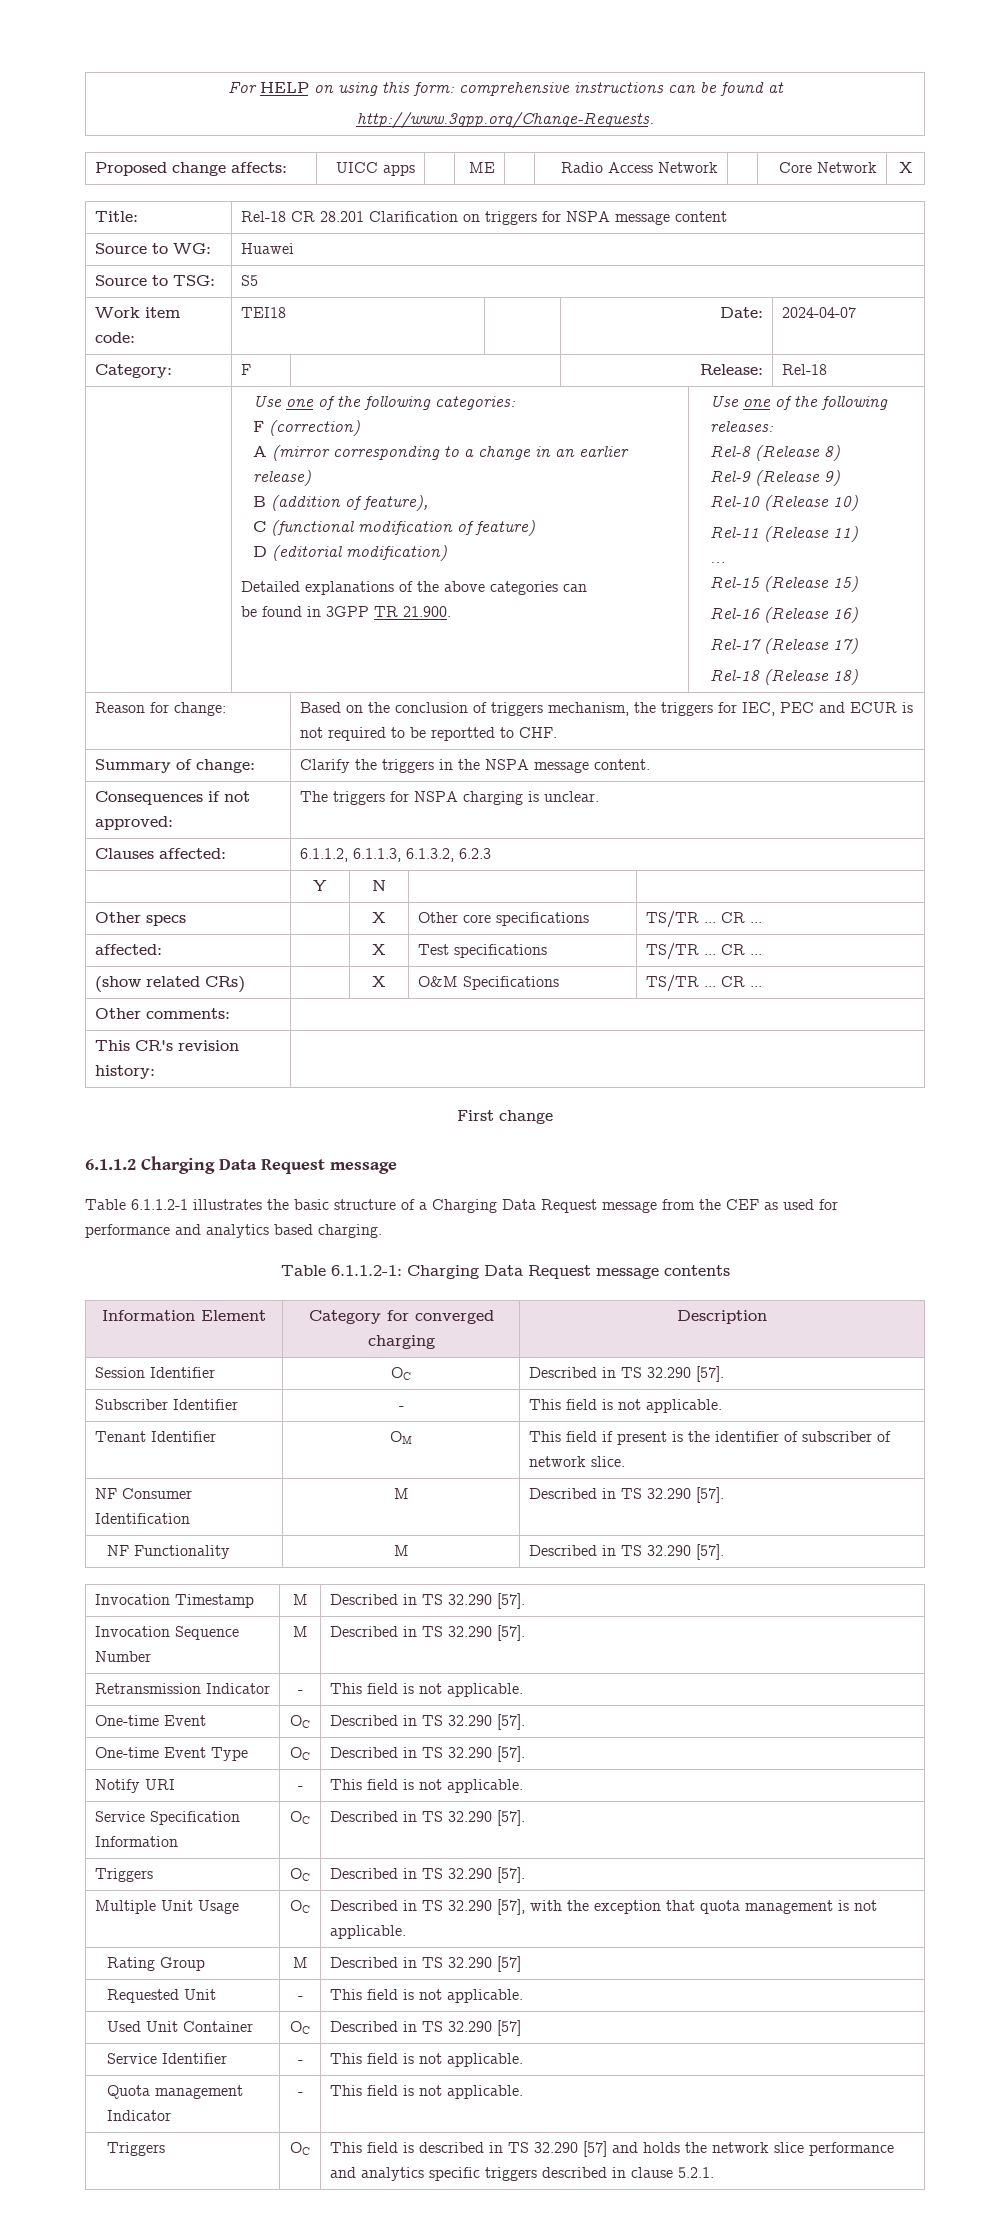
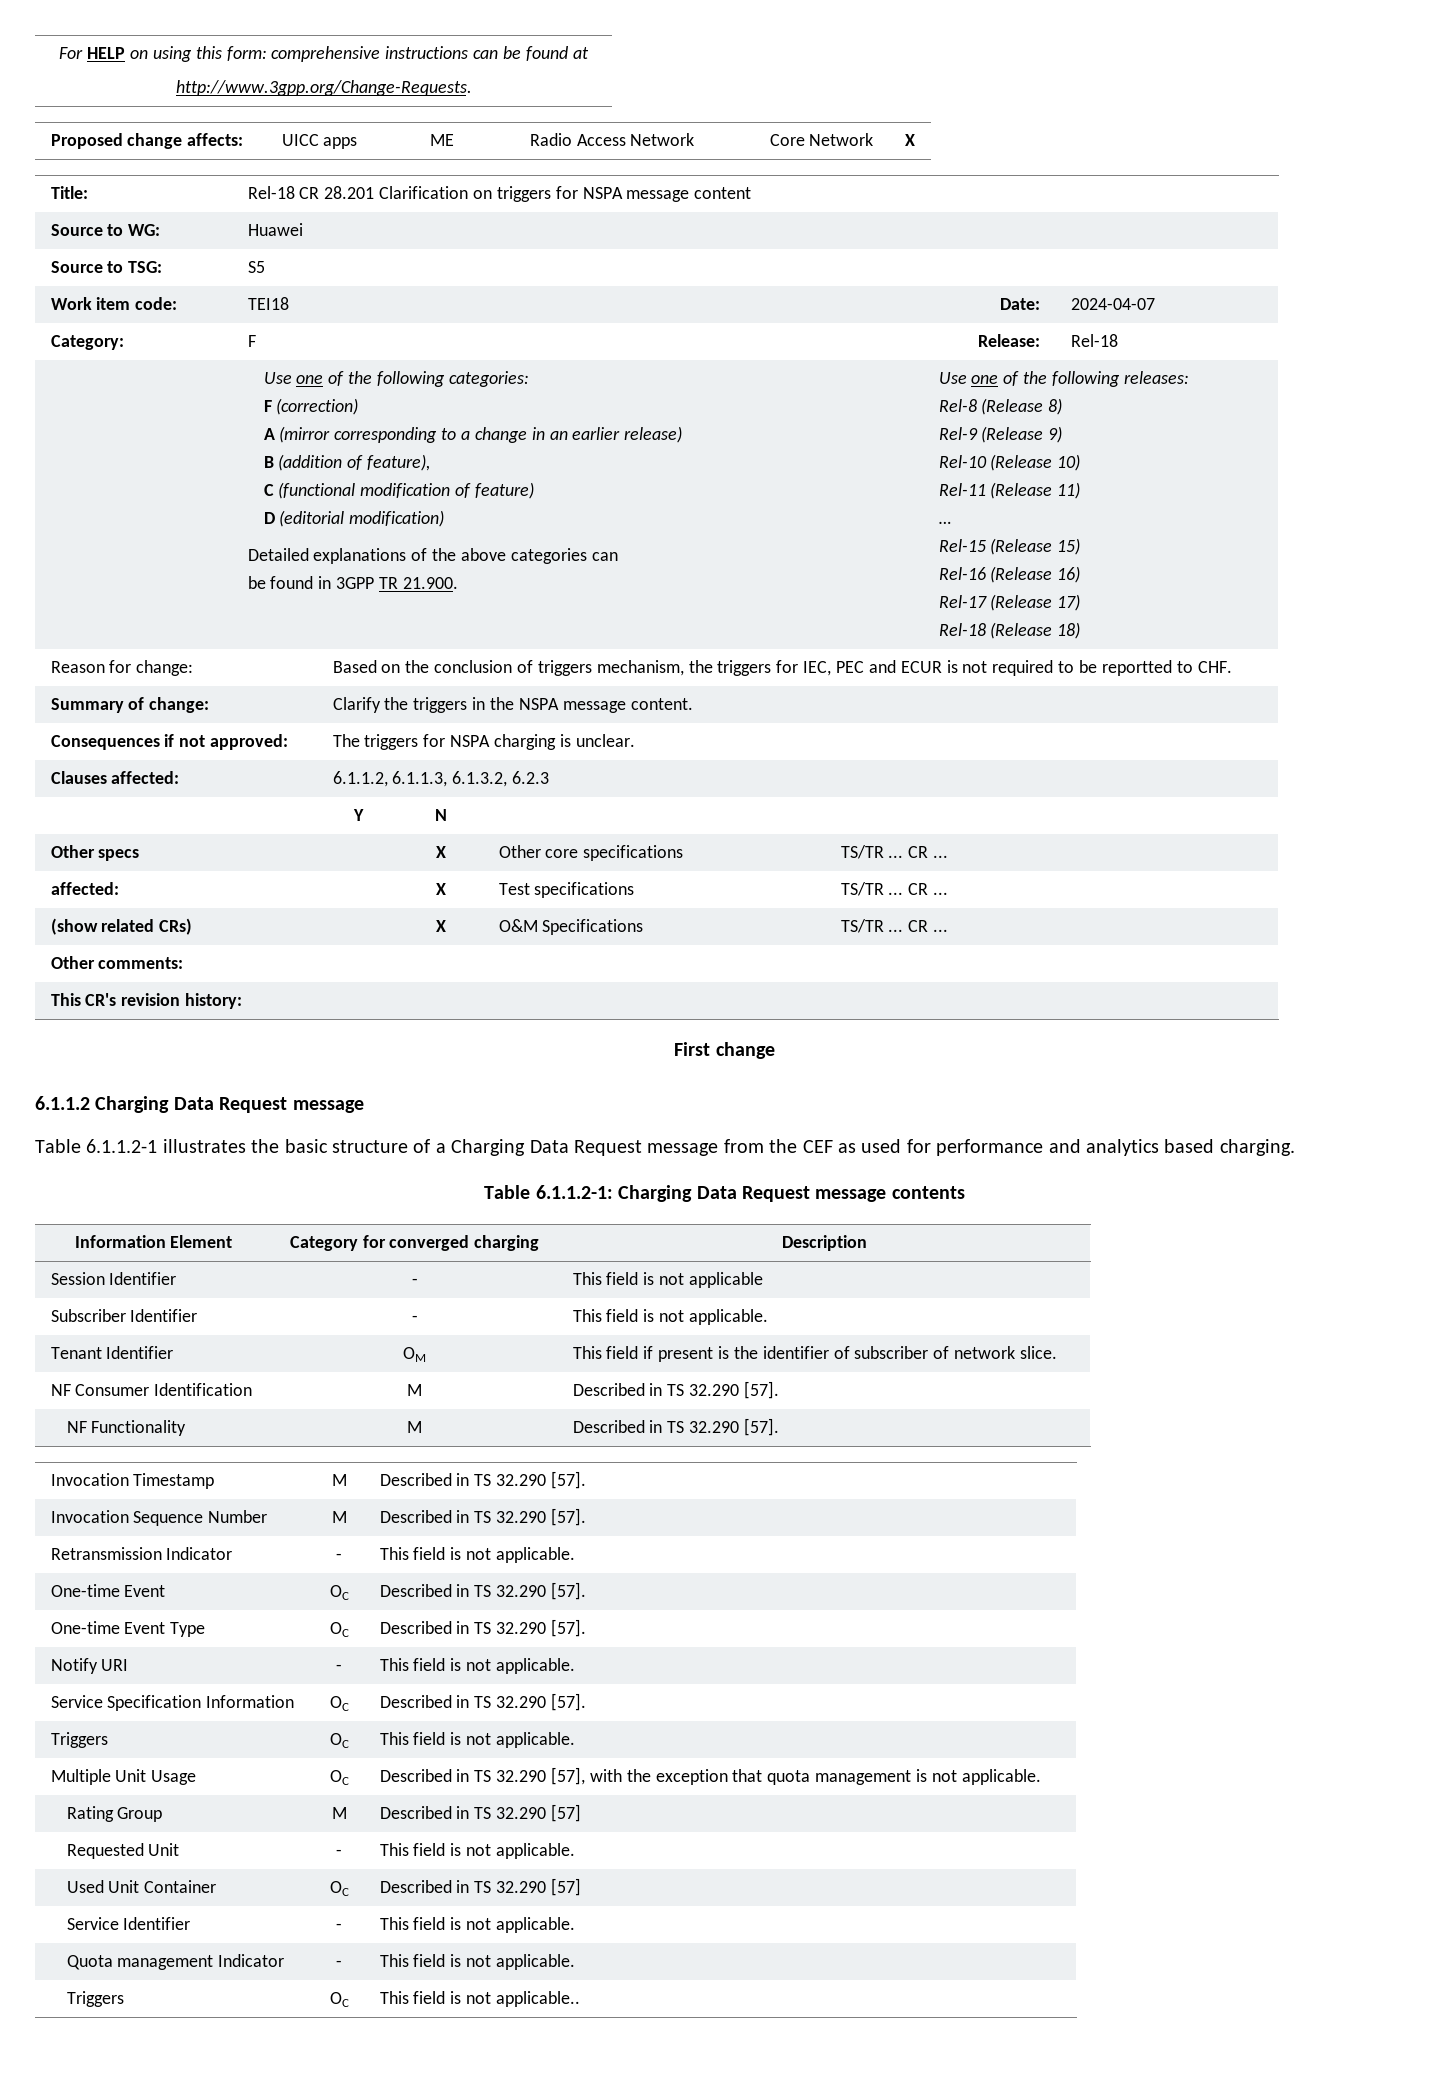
- Session Identifier | OC | Described in TS 32.290 [57].
+ Session Identifier | - | This field is not applicable
- Triggers | OC | Described in TS 32.290 [57].
+ Triggers | OC | This field is not applicable.
- Triggers | OC | This field is described in TS 32.290 [57] and holds the network slice performance and analytics specific triggers described in clause 5.2.1.
+ Triggers | OC | This field is not applicable..

